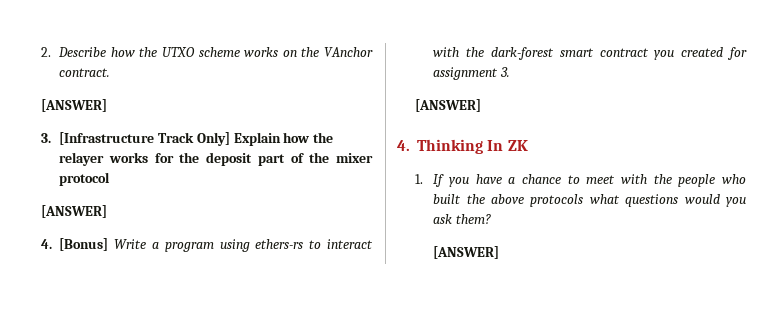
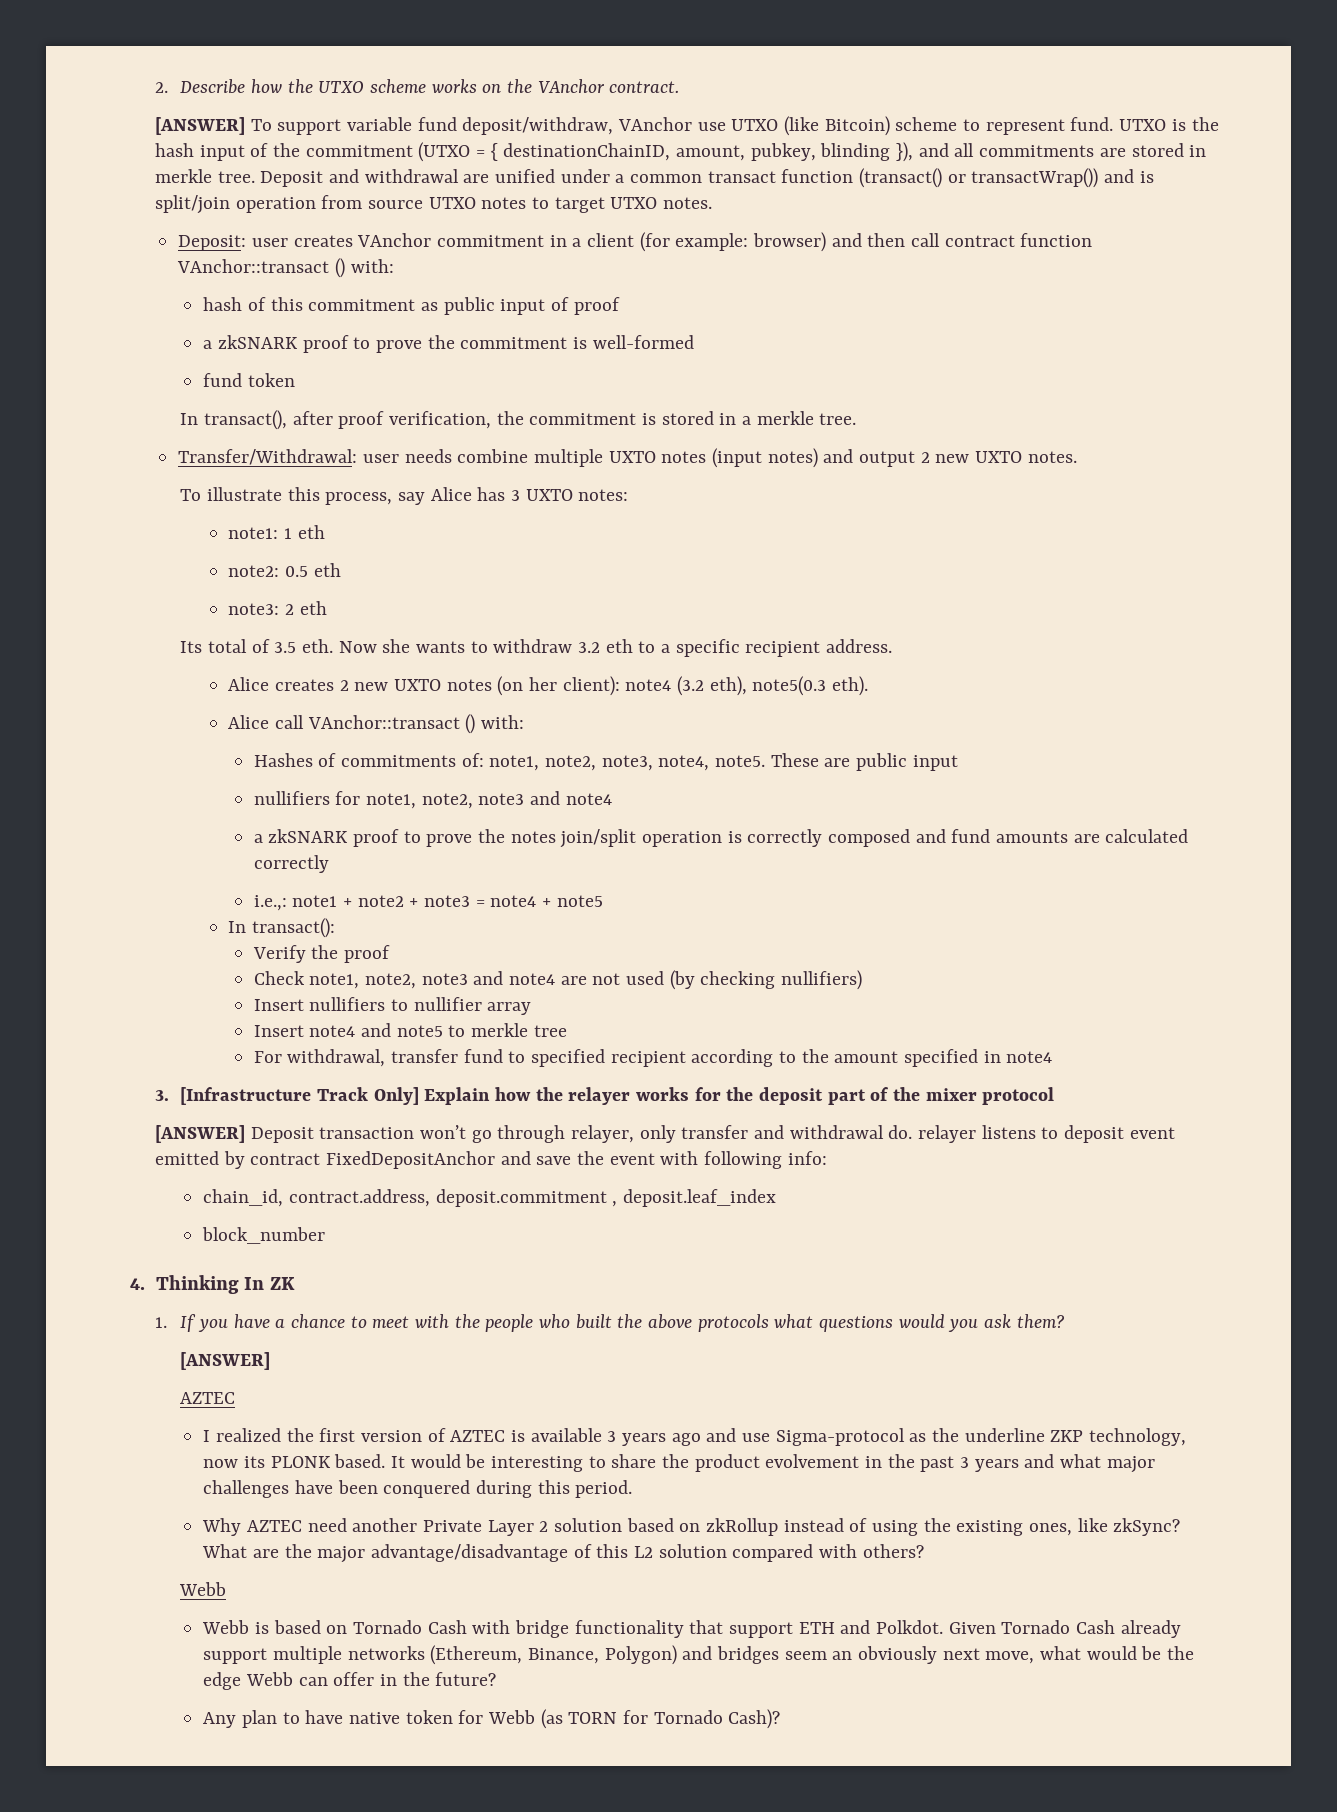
  2. Describe how the UTXO scheme works on the VAnchor contract.
- [ANSWER]
+ [ANSWER] To support variable fund deposit/withdraw, VAnchor use UTXO (like Bitcoin) scheme to represent fund. UTXO is the hash input of the commitment (UTXO = { destinationChainID, amount, pubkey, blinding }), and all commitments are stored in merkle tree. Deposit and withdrawal are unified under a common transact function (transact() or transactWrap()) and is split/join operation from source UTXO notes to target UTXO notes.
+ Deposit: user creates VAnchor commitment in a client (for example: browser) and then call contract function VAnchor::transact () with:
+ hash of this commitment as public input of proof
+ a zkSNARK proof to prove the commitment is well-formed
+ fund token
+ In transact(), after proof verification, the commitment is stored in a merkle tree.
+ Transfer/Withdrawal: user needs combine multiple UXTO notes (input notes) and output 2 new UXTO notes.
+ To illustrate this process, say Alice has 3 UXTO notes:
+ note1: 1 eth
+ note2: 0.5 eth
+ note3: 2 eth
+ Its total of 3.5 eth. Now she wants to withdraw 3.2 eth to a specific recipient address.
+ Alice creates 2 new UXTO notes (on her client): note4 (3.2 eth), note5(0.3 eth).
+ Alice call VAnchor::transact () with:
+ Hashes of commitments of: note1, note2, note3, note4, note5. These are public input
+ nullifiers for note1, note2, note3 and note4
+ a zkSNARK proof to prove the notes join/split operation is correctly composed and fund amounts are calculated correctly
+ i.e.,: note1 + note2 + note3 = note4 + note5
+ In transact():
+ Verify the proof
+ Check note1, note2, note3 and note4 are not used (by checking nullifiers)
+ Insert nullifiers to nullifier array
+ Insert note4 and note5 to merkle tree
+ For withdrawal, transfer fund to specified recipient according to the amount specified in note4
  3. [Infrastructure Track Only] Explain how the relayer works for the deposit part of the mixer protocol
- [ANSWER]
- 4. [Bonus] Write a program using ethers-rs to interact with the dark-forest smart contract you created for assignment 3.
- [ANSWER]
+ [ANSWER] Deposit transaction won’t go through relayer, only transfer and withdrawal do. relayer listens to deposit event emitted by contract FixedDepositAnchor and save the event with following info:
+ chain_id, contract.address, deposit.commitment , deposit.leaf_index
+ block_number
  1. If you have a chance to meet with the people who built the above protocols what questions would you ask them?
  [ANSWER]
+ AZTEC
+ I realized the first version of AZTEC is available 3 years ago and use Sigma-protocol as the underline ZKP technology, now its PLONK based. It would be interesting to share the product evolvement in the past 3 years and what major challenges have been conquered during this period.
+ Why AZTEC need another Private Layer 2 solution based on zkRollup instead of using the existing ones, like zkSync? What are the major advantage/disadvantage of this L2 solution compared with others?
+ Webb
+ Webb is based on Tornado Cash with bridge functionality that support ETH and Polkdot. Given Tornado Cash already support multiple networks (Ethereum, Binance, Polygon) and bridges seem an obviously next move, what would be the edge Webb can offer in the future?
+ Any plan to have native token for Webb (as TORN for Tornado Cash)?

